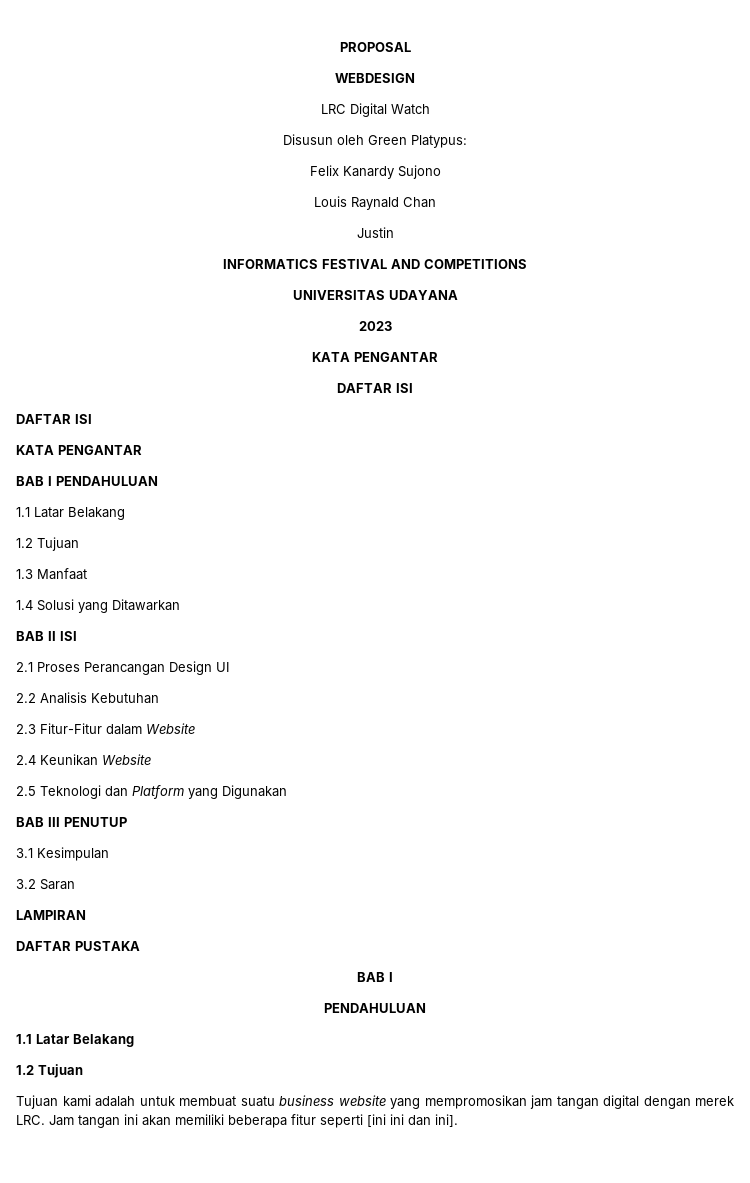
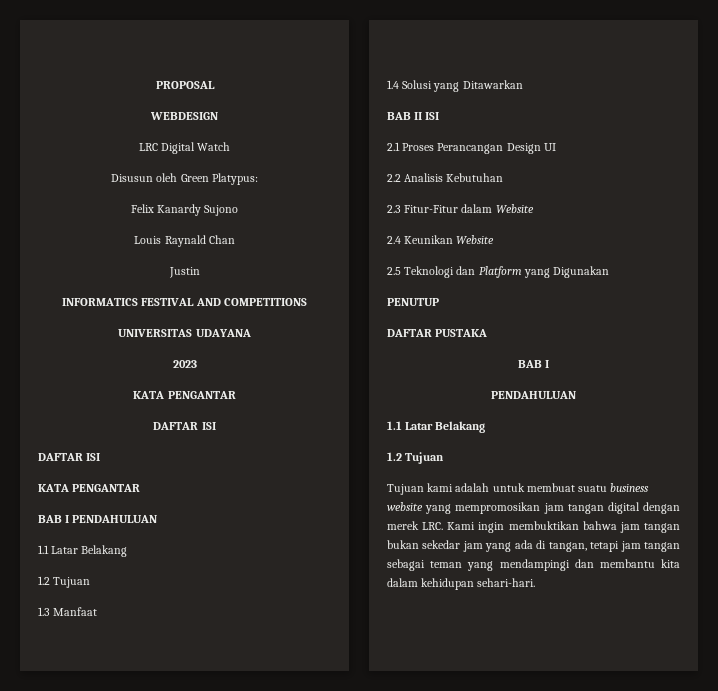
- BAB III PENUTUP
+ PENUTUP
- 3.1 Kesimpulan
- 3.2 Saran
- LAMPIRAN
- Tujuan kami adalah untuk membuat suatu business website yang mempromosikan jam tangan digital dengan merek LRC. Jam tangan ini akan memiliki beberapa fitur seperti [ini ini dan ini].
+ Tujuan kami adalah untuk membuat suatu business website yang mempromosikan jam tangan digital dengan merek LRC. Kami ingin membuktikan bahwa jam tangan bukan sekedar jam yang ada di tangan, tetapi jam tangan sebagai teman yang mendampingi dan membantu kita dalam kehidupan sehari-hari.

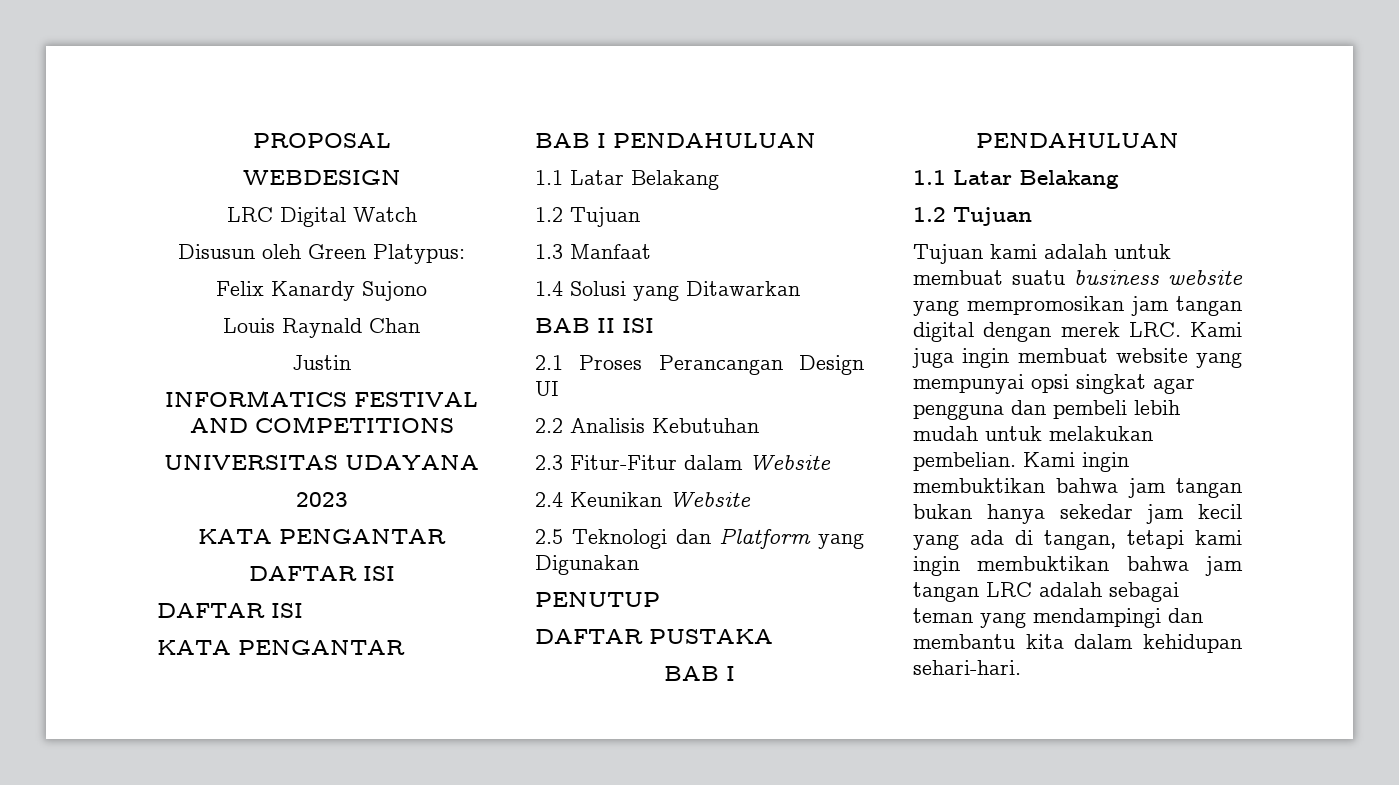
- Tujuan kami adalah untuk membuat suatu business website yang mempromosikan jam tangan digital dengan merek LRC. Kami ingin membuktikan bahwa jam tangan bukan sekedar jam yang ada di tangan, tetapi jam tangan sebagai teman yang mendampingi dan membantu kita dalam kehidupan sehari-hari.
+ Tujuan kami adalah untuk membuat suatu business website yang mempromosikan jam tangan digital dengan merek LRC. Kami juga ingin membuat website yang mempunyai opsi singkat agar pengguna dan pembeli lebih mudah untuk melakukan pembelian. Kami ingin membuktikan bahwa jam tangan bukan hanya sekedar jam kecil yang ada di tangan, tetapi kami ingin membuktikan bahwa jam tangan LRC adalah sebagai teman yang mendampingi dan membantu kita dalam kehidupan sehari-hari.

